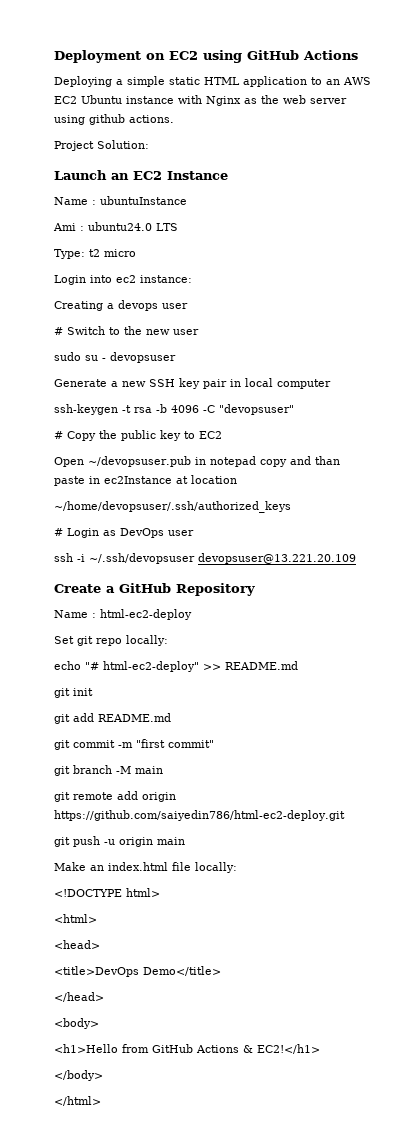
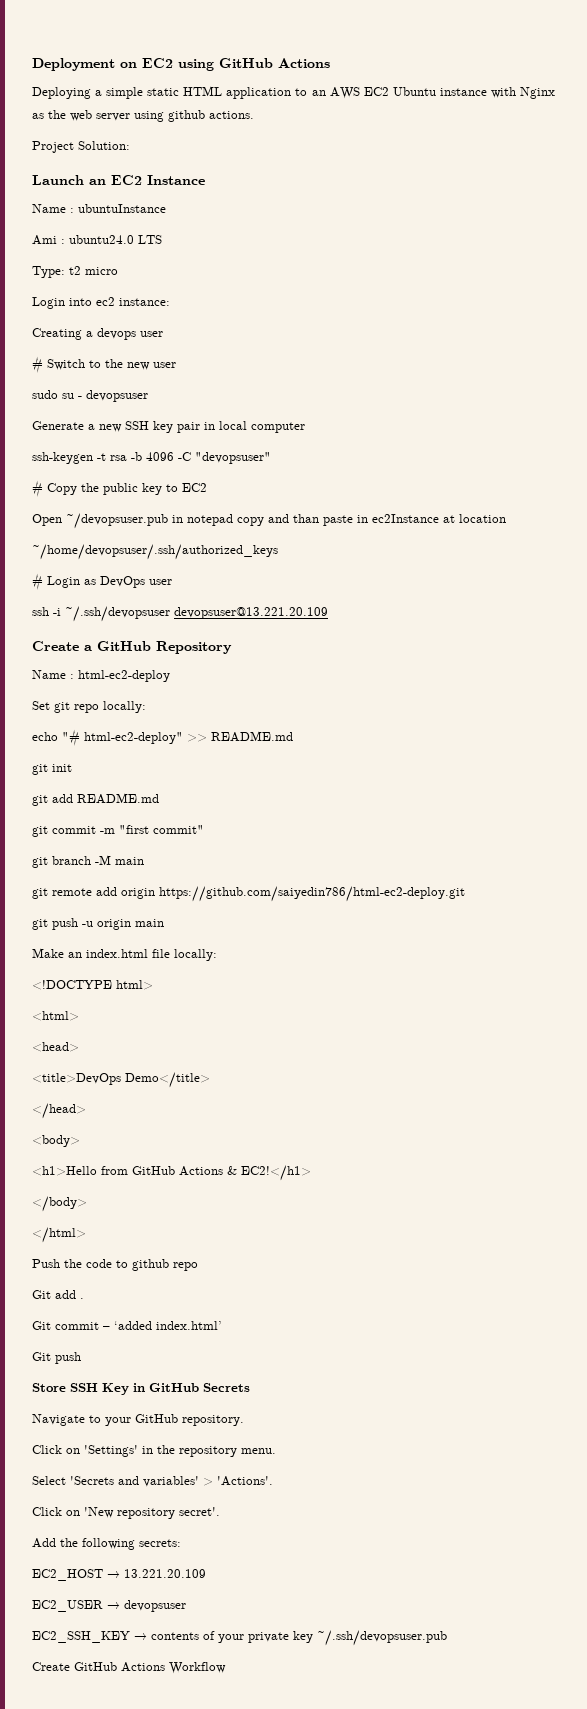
+ Push the code to github repo
+ Git add .
+ Git commit – ‘added index.html’
+ Git push
+ Store SSH Key in GitHub Secrets
+ Navigate to your GitHub repository.
+ Click on 'Settings' in the repository menu.
+ Select 'Secrets and variables' > 'Actions'.
+ Click on 'New repository secret'.
+ Add the following secrets:
+ EC2_HOST → 13.221.20.109
+ EC2_USER → devopsuser
+ EC2_SSH_KEY → contents of your private key ~/.ssh/devopsuser.pub
+ Create GitHub Actions Workflow

